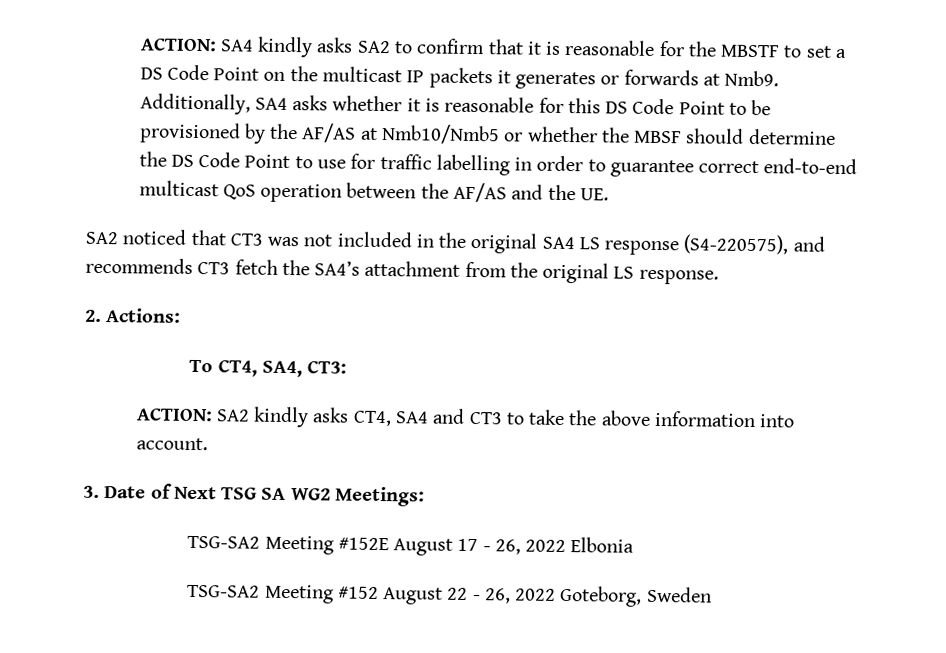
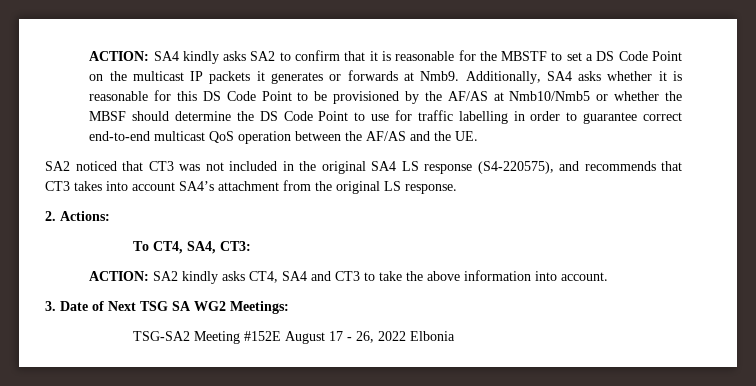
- SA2 noticed that CT3 was not included in the original SA4 LS response (S4-220575), and recommends CT3 fetch the SA4’s attachment from the original LS response.
+ SA2 noticed that CT3 was not included in the original SA4 LS response (S4-220575), and recommends that CT3 takes into account SA4’s attachment from the original LS response.
- TSG-SA2 Meeting #152 August 22 - 26, 2022 Goteborg, Sweden

